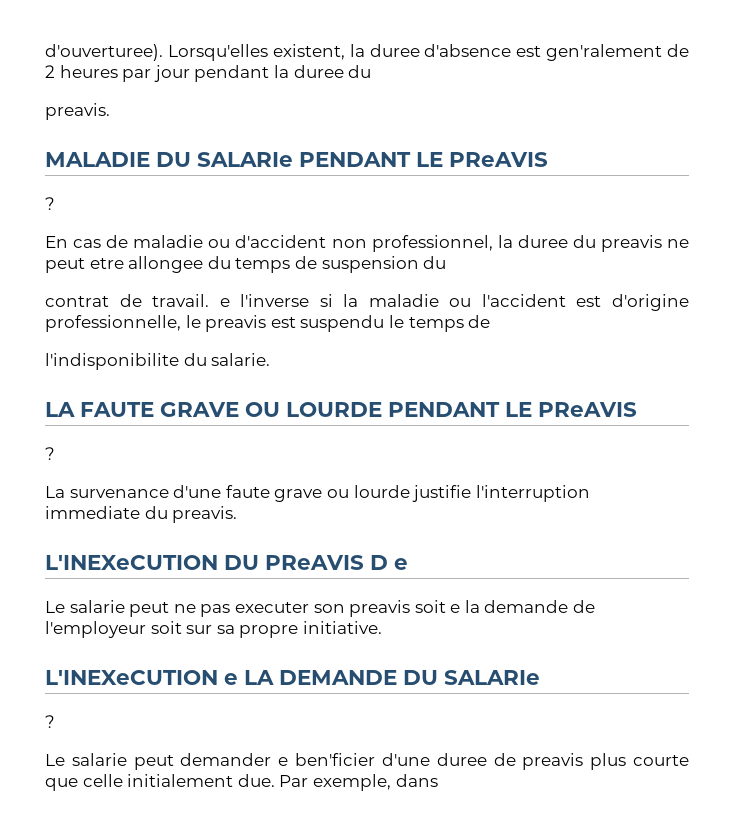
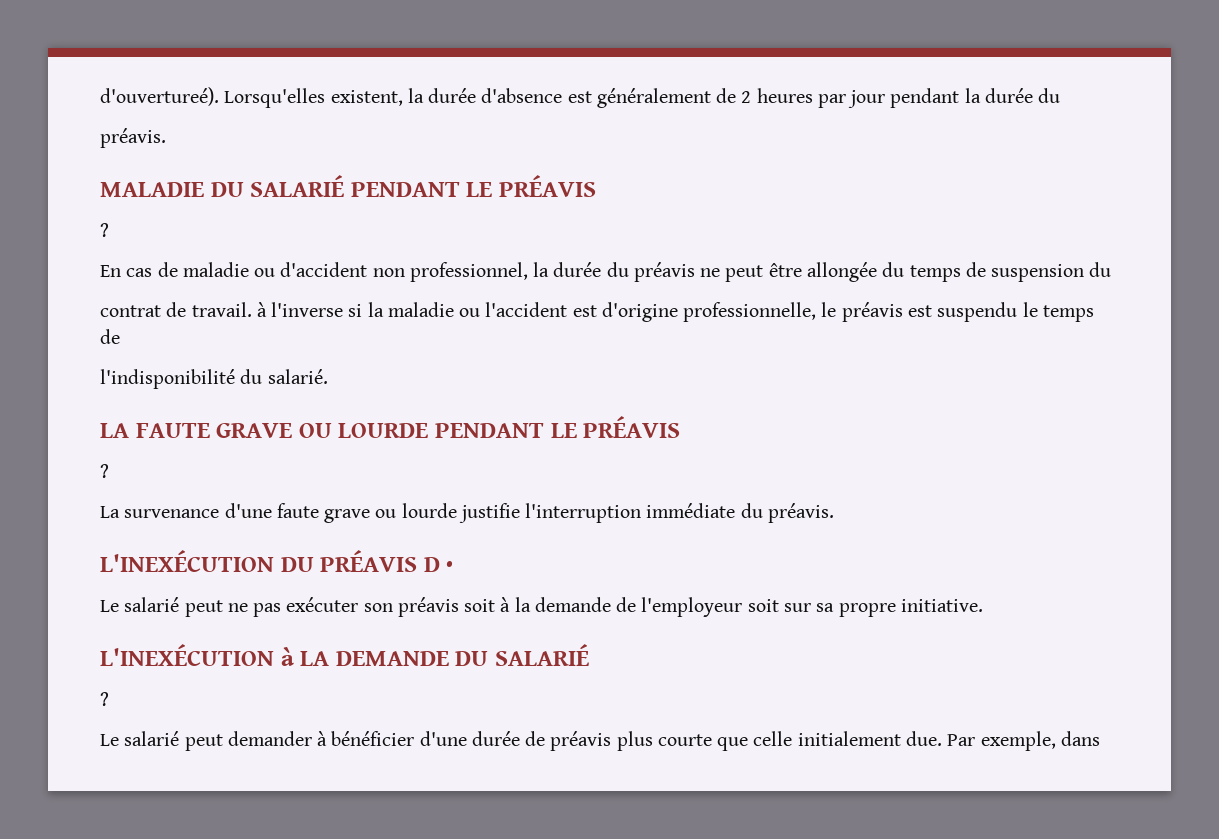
- d'ouverturee).
+ d'ouvertureé).
- Lorsqu'elles existent, la duree d'absence est gen'ralement de 2 heures par jour pendant la duree du
- preavis.
+ Lorsqu'elles existent, la durée d'absence est généralement de 2 heures par jour pendant la durée du
+ préavis.
- MALADIE DU SALARIe PENDANT LE PReAVIS
+ MALADIE DU SALARIÉ PENDANT LE PRÉAVIS
- En cas de maladie ou d'accident non professionnel, la duree du preavis ne peut etre allongee du temps de suspension du
+ En cas de maladie ou d'accident non professionnel, la durée du préavis ne peut être allongée du temps de suspension du
- contrat de travail. e l'inverse si la maladie ou l'accident est d'origine professionnelle, le preavis est suspendu le temps de
+ contrat de travail. à l'inverse si la maladie ou l'accident est d'origine professionnelle, le préavis est suspendu le temps de
- l'indisponibilite du salarie.
+ l'indisponibilité du salarié.
- LA FAUTE GRAVE OU LOURDE PENDANT LE PReAVIS
+ LA FAUTE GRAVE OU LOURDE PENDANT LE PRÉAVIS
- La survenance d'une faute grave ou lourde justifie l'interruption immediate du preavis.
- L'INEXeCUTION DU PReAVIS D e
- Le salarie peut ne pas executer son preavis soit e la demande de l'employeur soit sur sa propre initiative.
+ La survenance d'une faute grave ou lourde justifie l'interruption immédiate du préavis.
+ L'INEXÉCUTION DU PRÉAVIS D •
+ Le salarié peut ne pas exécuter son préavis soit à la demande de l'employeur soit sur sa propre initiative.
- L'INEXeCUTION e LA DEMANDE DU SALARIe
+ L'INEXÉCUTION à LA DEMANDE DU SALARIÉ
- Le salarie peut demander e ben'ficier d'une duree de preavis plus courte que celle initialement due.
+ Le salarié peut demander à bénéficier d'une durée de préavis plus courte que celle initialement due.

